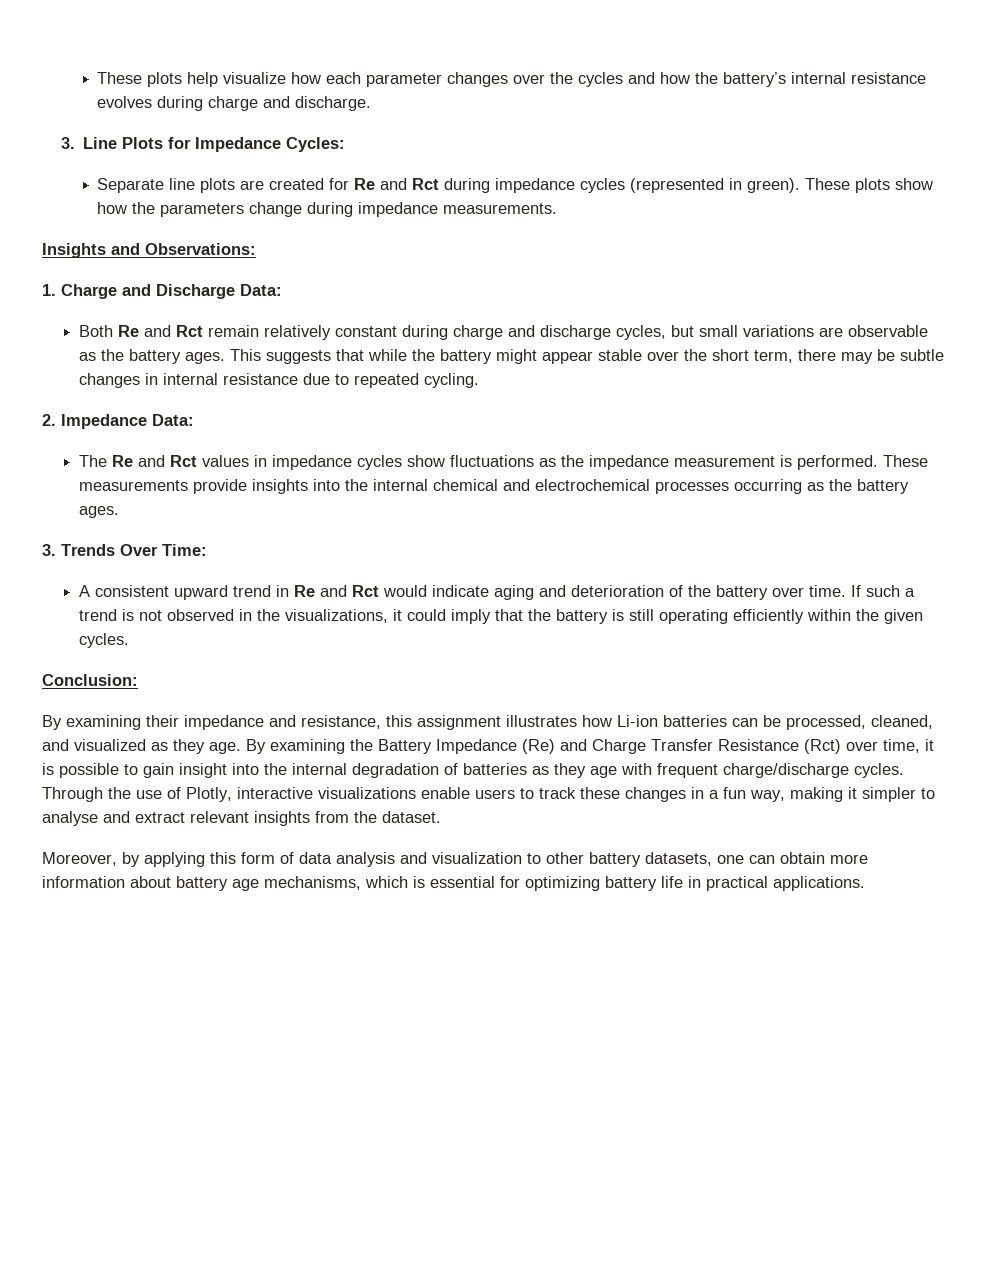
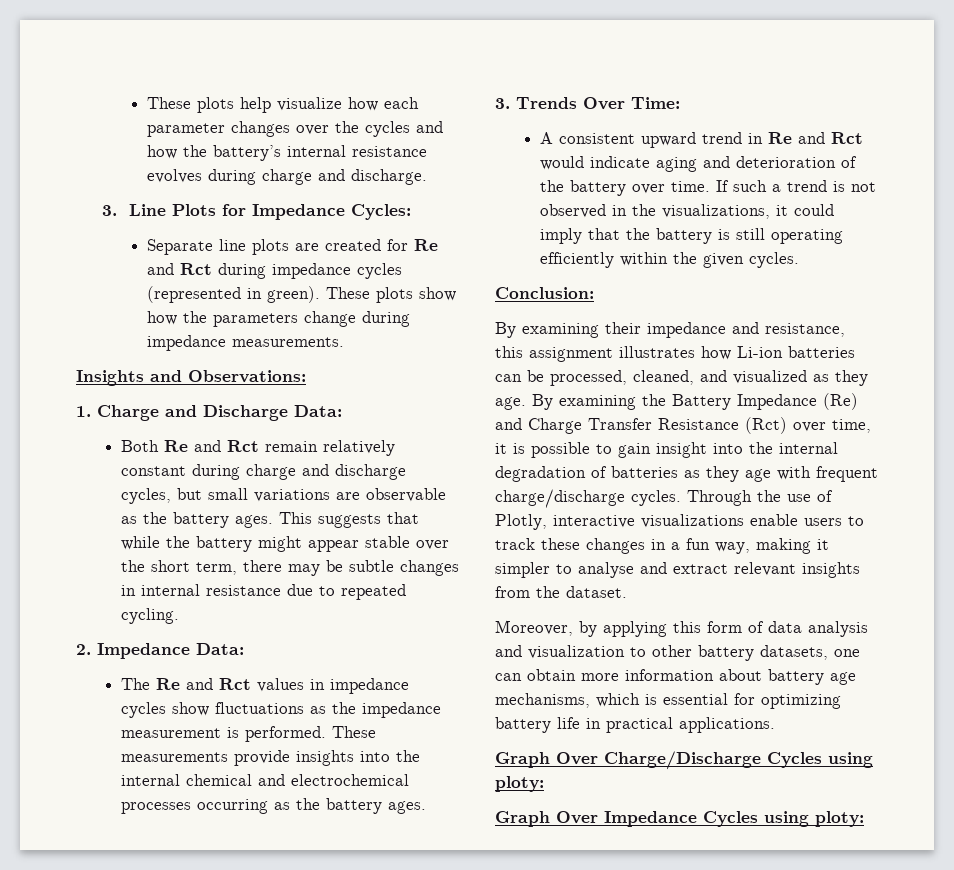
+ Graph Over Charge/Discharge Cycles using ploty:
+ Graph Over Impedance Cycles using ploty:

